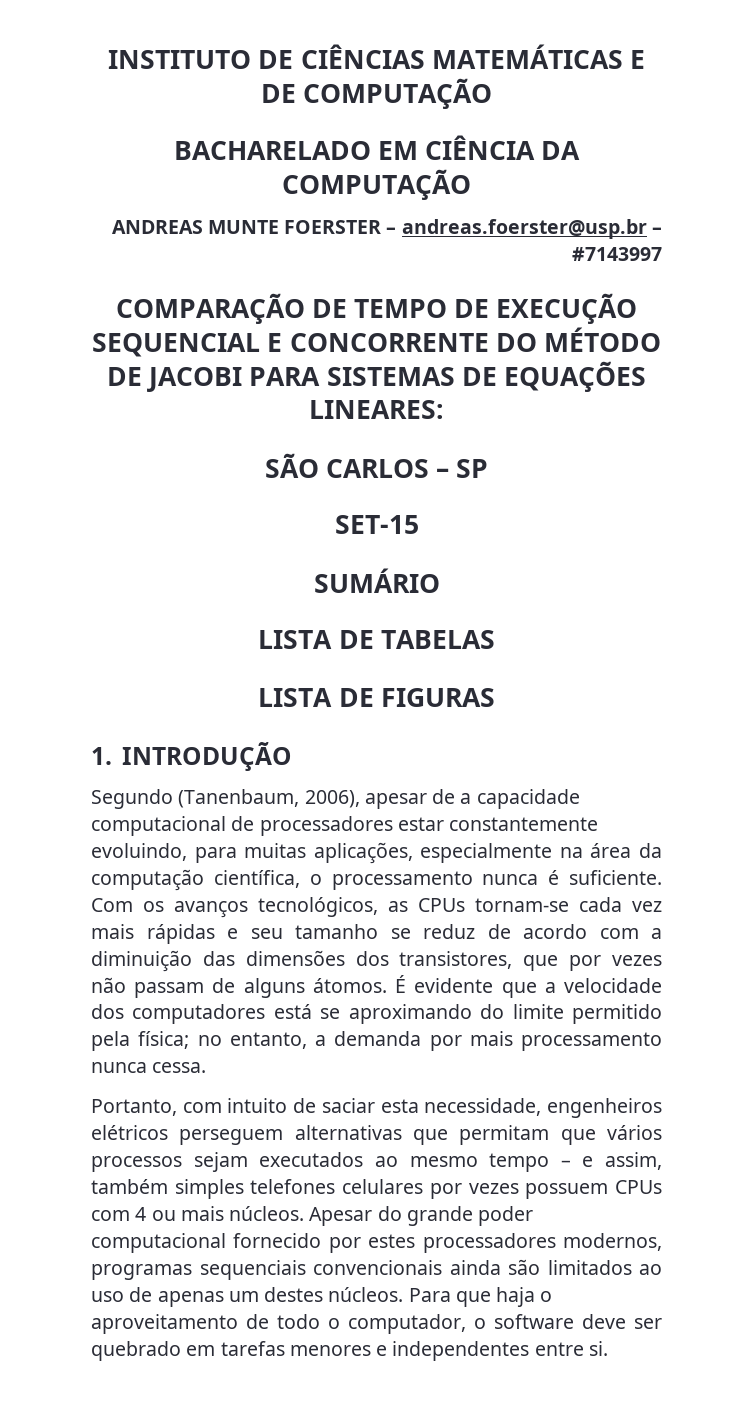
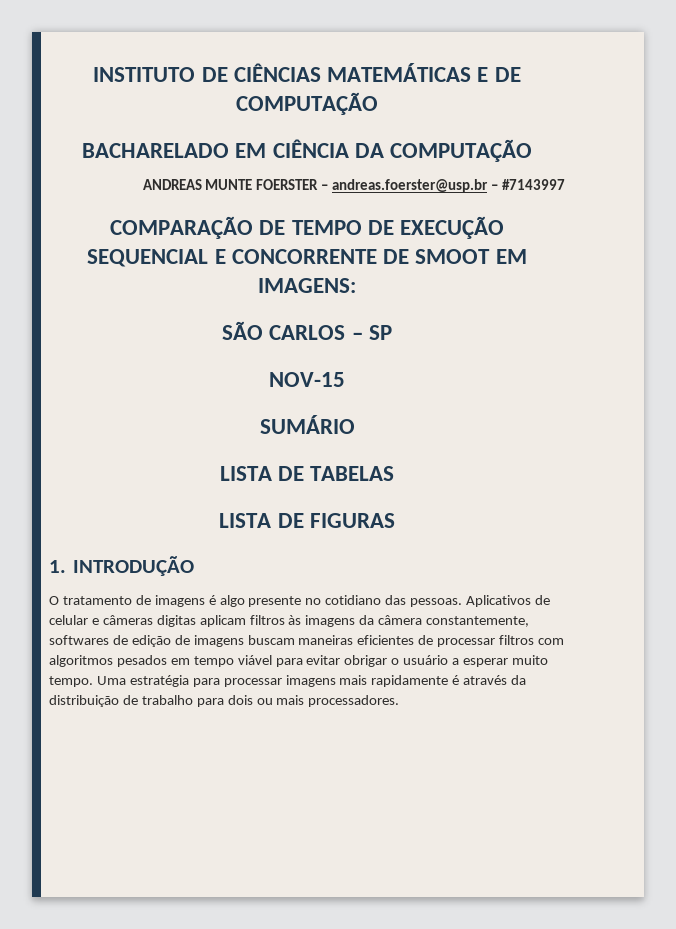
- COMPARAÇÃO DE TEMPO DE EXECUÇÃO SEQUENCIAL E CONCORRENTE DO MÉTODO DE JACOBI PARA SISTEMAS DE EQUAÇÕES LINEARES:
+ COMPARAÇÃO DE TEMPO DE EXECUÇÃO SEQUENCIAL E CONCORRENTE DE SMOOT EM IMAGENS:
- SET-15
+ NOV-15
- Segundo (Tanenbaum, 2006), apesar de a capacidade computacional de processadores estar constantemente evoluindo, para muitas aplicações, especialmente na área da computação científica, o processamento nunca é suficiente. Com os avanços tecnológicos, as CPUs tornam-se cada vez mais rápidas e seu tamanho se reduz de acordo com a diminuição das dimensões dos transistores, que por vezes não passam de alguns átomos. É evidente que a velocidade dos computadores está se aproximando do limite permitido pela física; no entanto, a demanda por mais processamento nunca cessa.
- Portanto, com intuito de saciar esta necessidade, engenheiros elétricos perseguem alternativas que permitam que vários processos sejam executados ao mesmo tempo – e assim, também simples telefones celulares por vezes possuem CPUs com 4 ou mais núcleos. Apesar do grande poder computacional fornecido por estes processadores modernos, programas sequenciais convencionais ainda são limitados ao uso de apenas um destes núcleos. Para que haja o aproveitamento de todo o computador, o software deve ser quebrado em tarefas menores e independentes entre si.
+ O tratamento de imagens é algo presente no cotidiano das pessoas. Aplicativos de celular e câmeras digitas aplicam filtros às imagens da câmera constantemente, softwares de edição de imagens buscam maneiras eficientes de processar filtros com algoritmos pesados em tempo viável para evitar obrigar o usuário a esperar muito tempo. Uma estratégia para processar imagens mais rapidamente é através da distribuição de trabalho para dois ou mais processadores.

